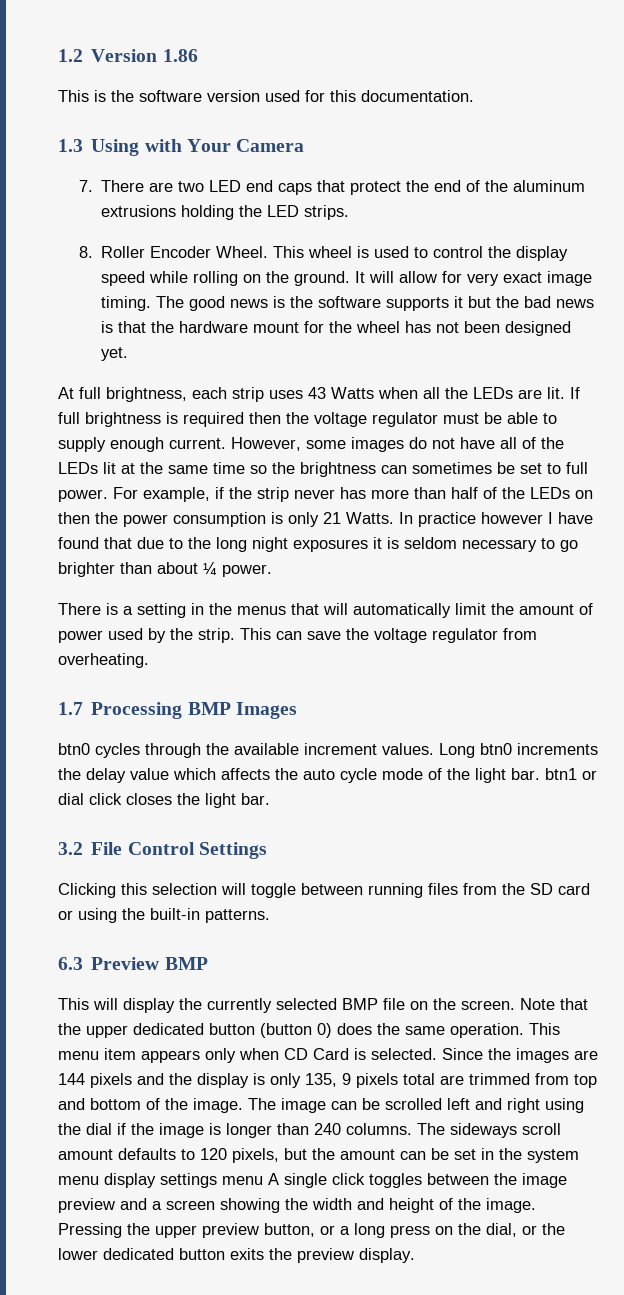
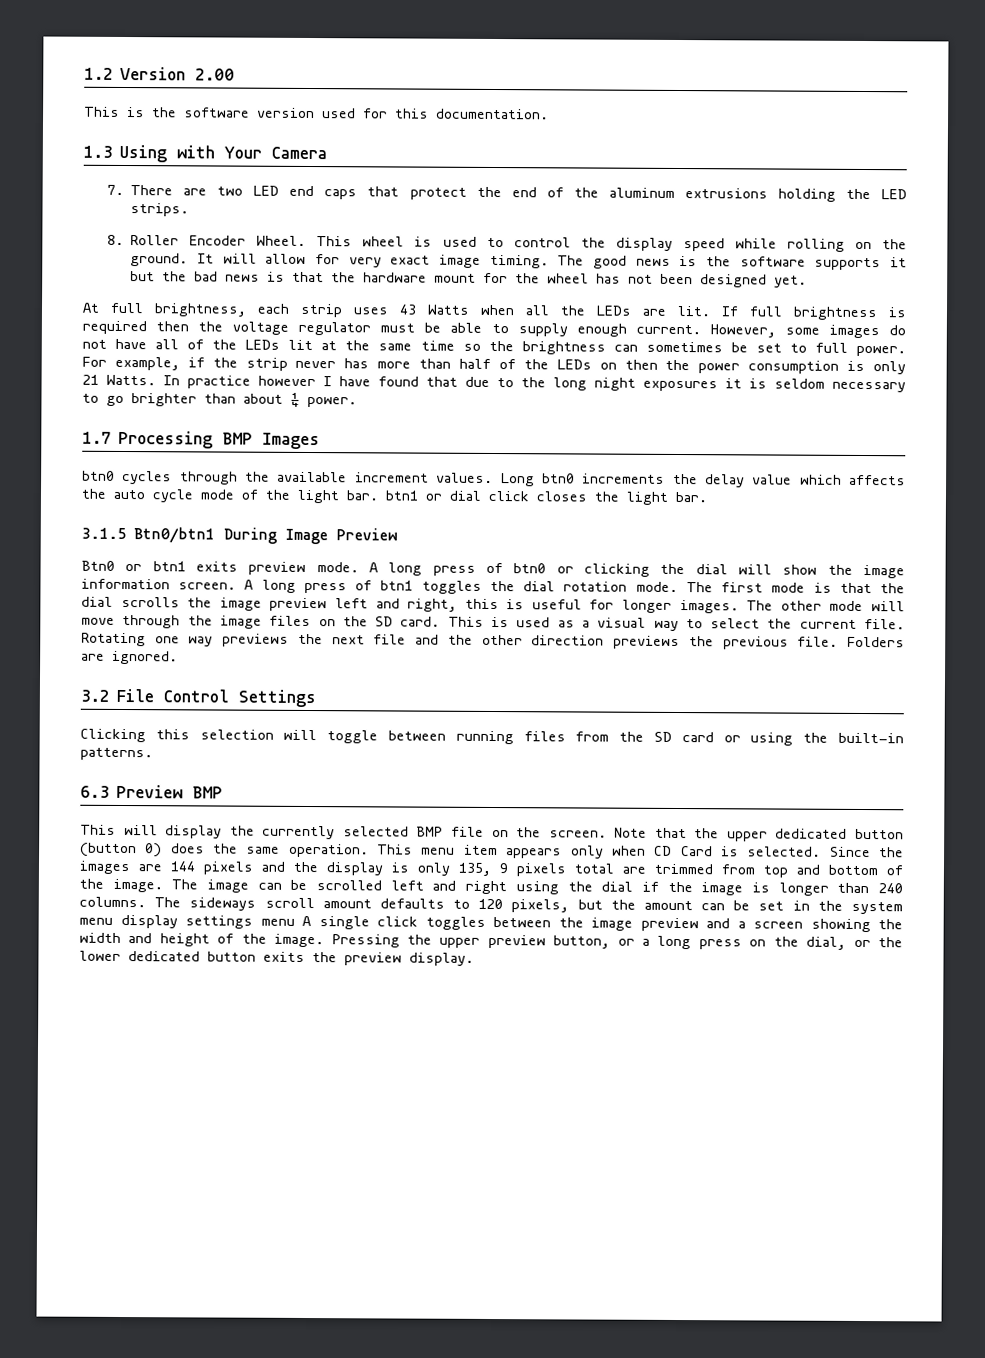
- 1.2 Version 1.86
+ 1.2 Version 2.00
- There is a setting in the menus that will automatically limit the amount of power used by the strip. This can save the voltage regulator from overheating.
+ 3.1.5 Btn0/btn1 During Image Preview
+ Btn0 or btn1 exits preview mode. A long press of btn0 or clicking the dial will show the image information screen. A long press of btn1 toggles the dial rotation mode. The first mode is that the dial scrolls the image preview left and right, this is useful for longer images. The other mode will move through the image files on the SD card. This is used as a visual way to select the current file. Rotating one way previews the next file and the other direction previews the previous file. Folders are ignored.

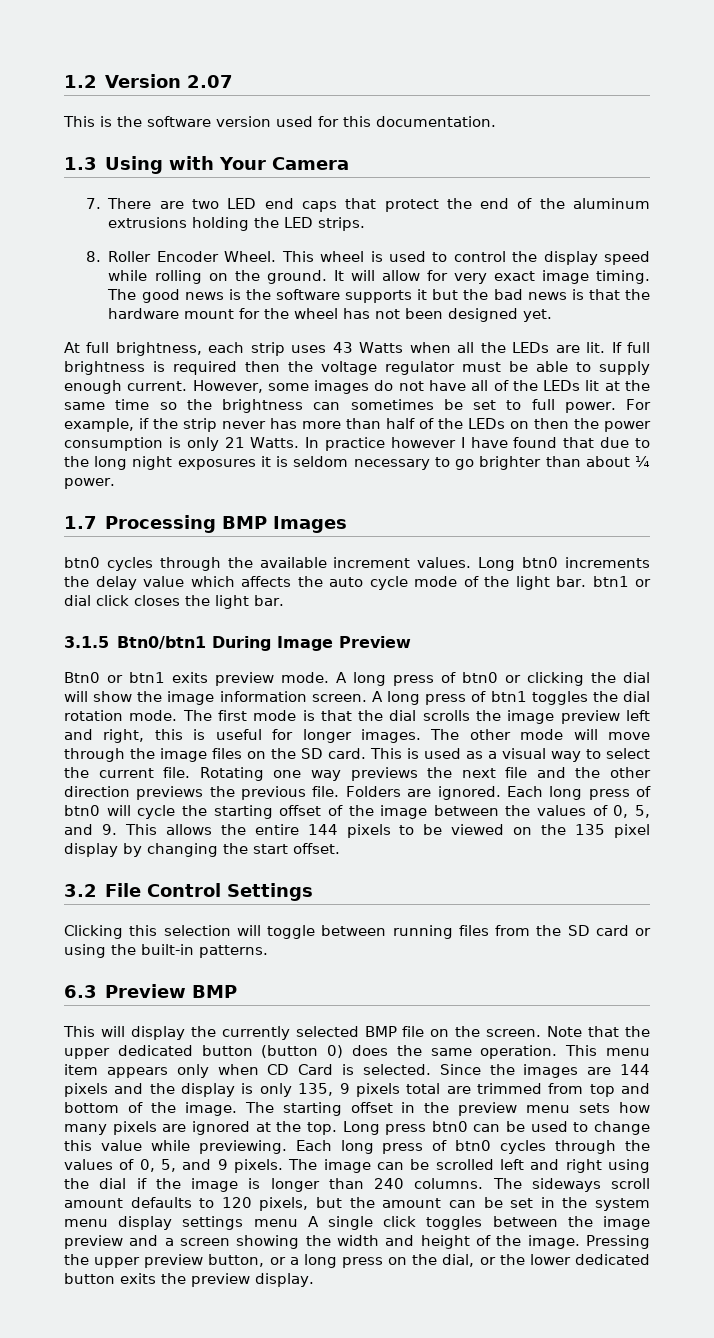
- 1.2 Version 2.00
+ 1.2 Version 2.07
+ Each long press of btn0 will cycle the starting offset of the image between the values of 0, 5, and 9. This allows the entire 144 pixels to be viewed on the 135 pixel display by changing the start offset.
- The image can be scrolled left and right using the dial if the image is longer than 240 columns.
+ The starting offset in the preview menu sets how many pixels are ignored at the top. Long press btn0 can be used to change this value while previewing. Each long press of btn0 cycles through the values of 0, 5, and 9 pixels. The image can be scrolled left and right using the dial if the image is longer than 240 columns.

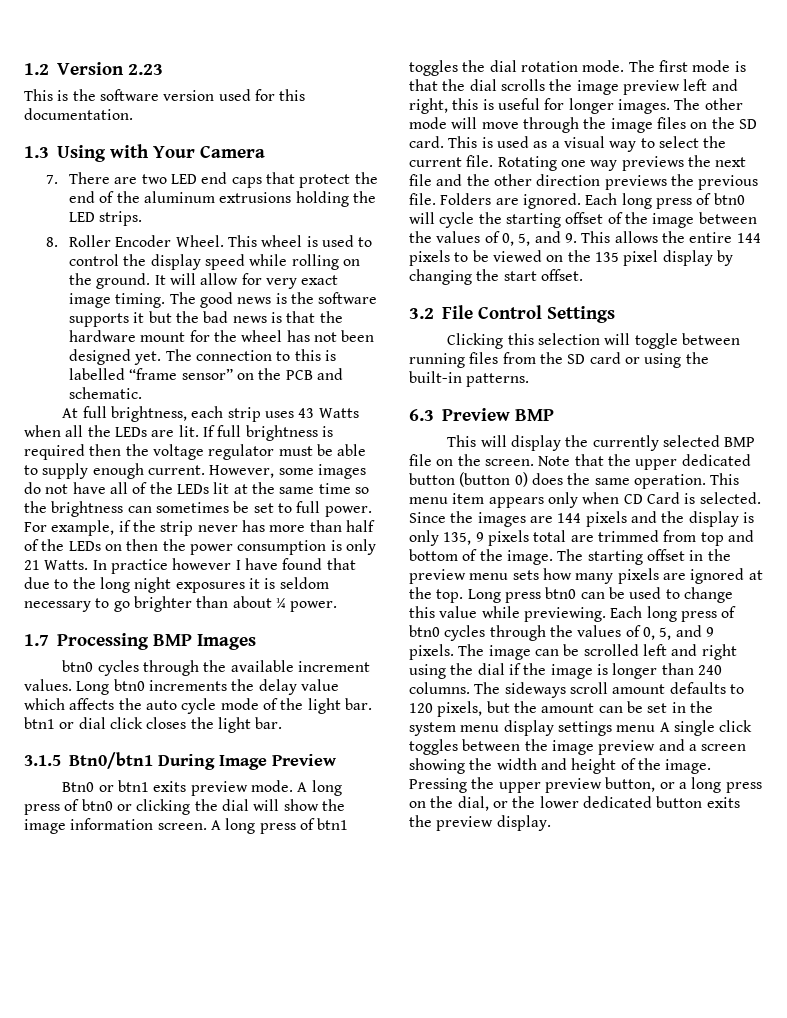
- 1.2 Version 2.07
+ 1.2 Version 2.23
+ The connection to this is labelled “frame sensor” on the PCB and schematic.

